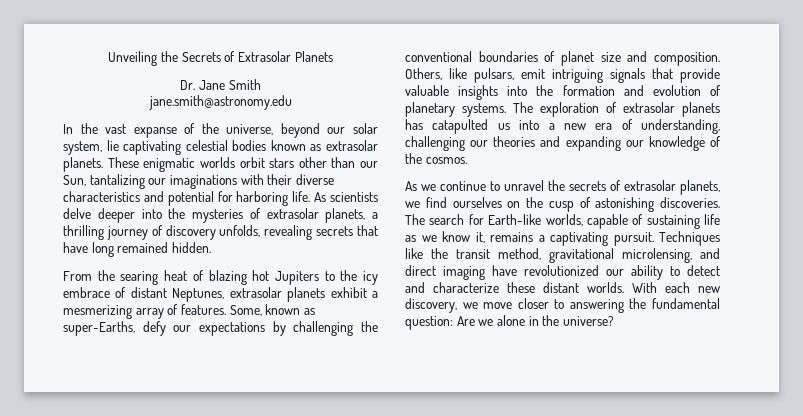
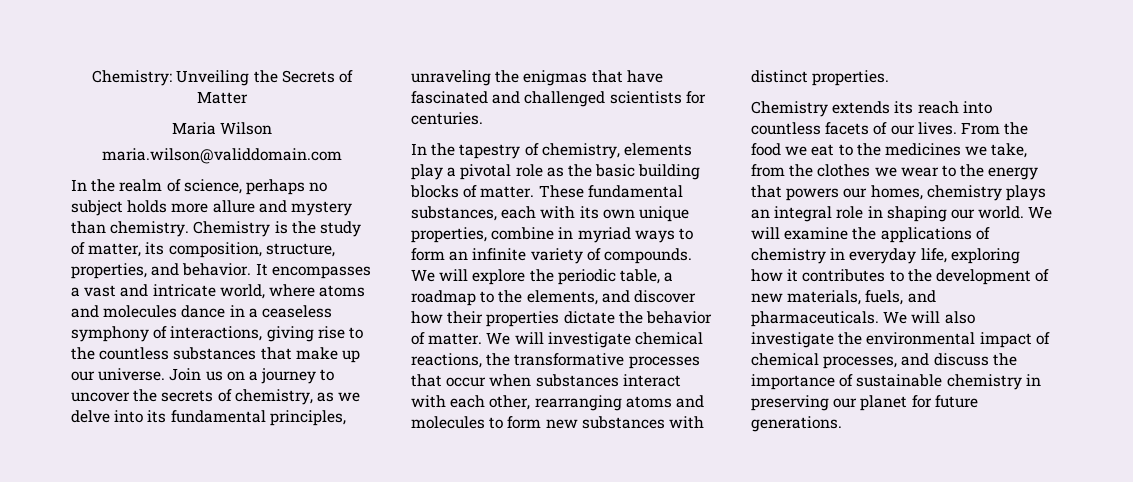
- Unveiling the Secrets of Extrasolar Planets
- Dr. Jane Smith
- jane.smith@astronomy.edu
- In the vast expanse of the universe, beyond our solar system, lie captivating celestial bodies known as extrasolar planets. These enigmatic worlds orbit stars other than our Sun, tantalizing our imaginations with their diverse characteristics and potential for harboring life. As scientists delve deeper into the mysteries of extrasolar planets, a thrilling journey of discovery unfolds, revealing secrets that have long remained hidden.
- From the searing heat of blazing hot Jupiters to the icy embrace of distant Neptunes, extrasolar planets exhibit a mesmerizing array of features. Some, known as super-Earths, defy our expectations by challenging the conventional boundaries of planet size and composition. Others, like pulsars, emit intriguing signals that provide valuable insights into the formation and evolution of planetary systems. The exploration of extrasolar planets has catapulted us into a new era of understanding, challenging our theories and expanding our knowledge of the cosmos.
- As we continue to unravel the secrets of extrasolar planets, we find ourselves on the cusp of astonishing discoveries. The search for Earth-like worlds, capable of sustaining life as we know it, remains a captivating pursuit. Techniques like the transit method, gravitational microlensing, and direct imaging have revolutionized our ability to detect and characterize these distant worlds. With each new discovery, we move closer to answering the fundamental question: Are we alone in the universe?
+ Chemistry: Unveiling the Secrets of Matter
+ Maria Wilson
+ maria.wilson@validdomain.com
+ In the realm of science, perhaps no subject holds more allure and mystery than chemistry. Chemistry is the study of matter, its composition, structure, properties, and behavior. It encompasses a vast and intricate world, where atoms and molecules dance in a ceaseless symphony of interactions, giving rise to the countless substances that make up our universe. Join us on a journey to uncover the secrets of chemistry, as we delve into its fundamental principles, unraveling the enigmas that have fascinated and challenged scientists for centuries.
+ In the tapestry of chemistry, elements play a pivotal role as the basic building blocks of matter. These fundamental substances, each with its own unique properties, combine in myriad ways to form an infinite variety of compounds. We will explore the periodic table, a roadmap to the elements, and discover how their properties dictate the behavior of matter. We will investigate chemical reactions, the transformative processes that occur when substances interact with each other, rearranging atoms and molecules to form new substances with distinct properties.
+ Chemistry extends its reach into countless facets of our lives. From the food we eat to the medicines we take, from the clothes we wear to the energy that powers our homes, chemistry plays an integral role in shaping our world. We will examine the applications of chemistry in everyday life, exploring how it contributes to the development of new materials, fuels, and pharmaceuticals. We will also investigate the environmental impact of chemical processes, and discuss the importance of sustainable chemistry in preserving our planet for future generations.

